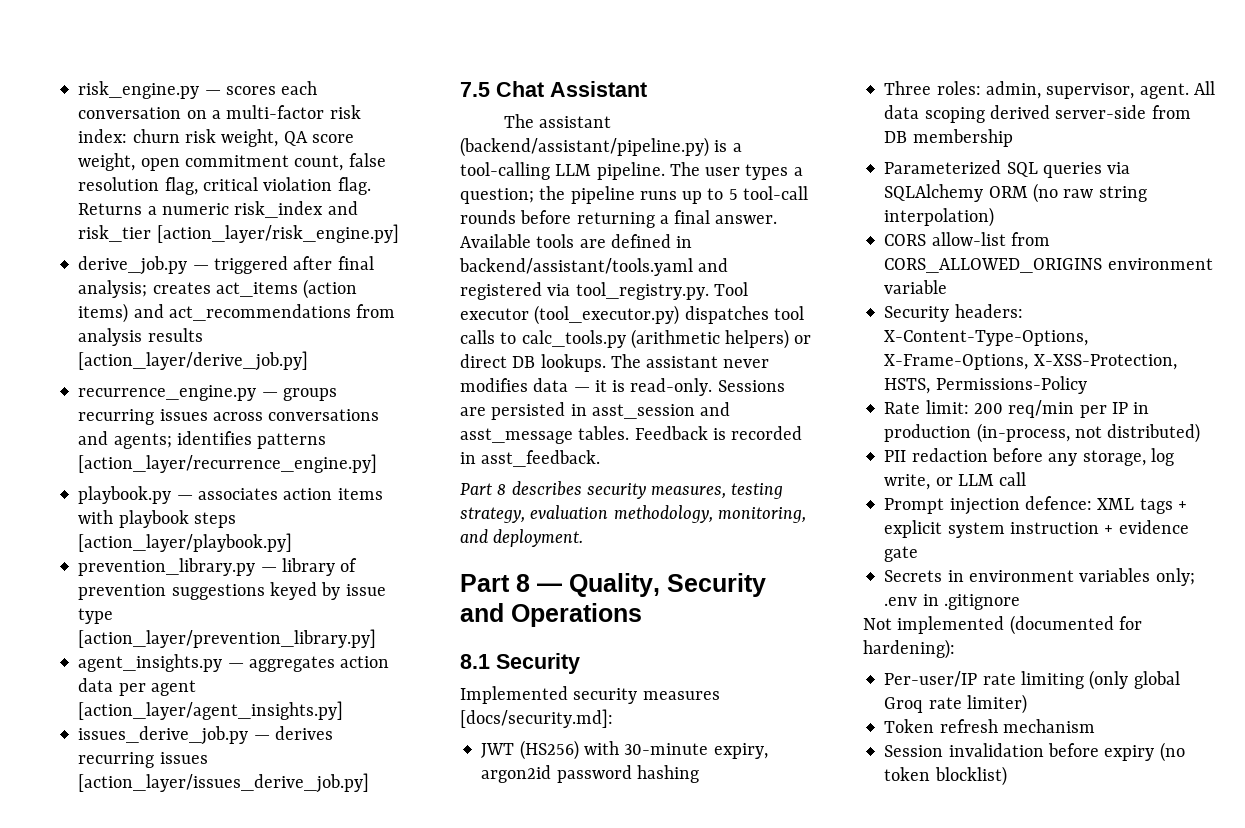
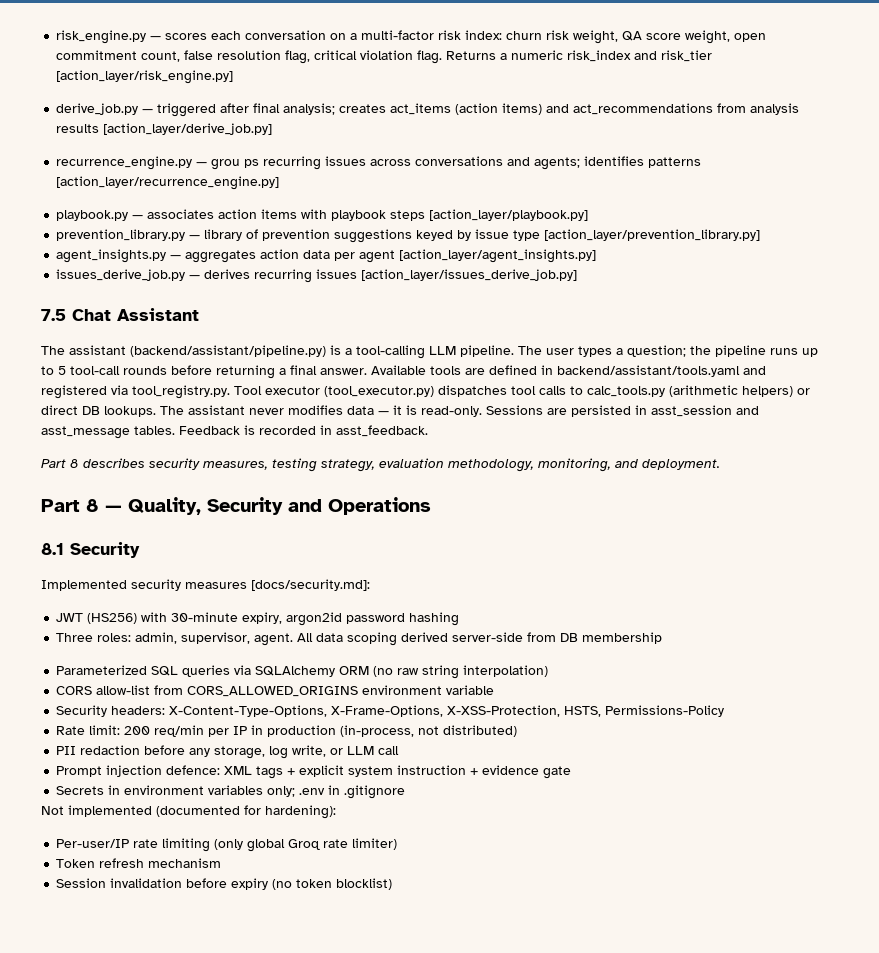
- recurrence_engine.py — groups recurring issues across conversations and agents; identifies patterns [action_layer/recurrence_engine.py]
+ recurrence_engine.py — grou ps recurring issues across conversations and agents; identifies patterns [action_layer/recurrence_engine.py]

